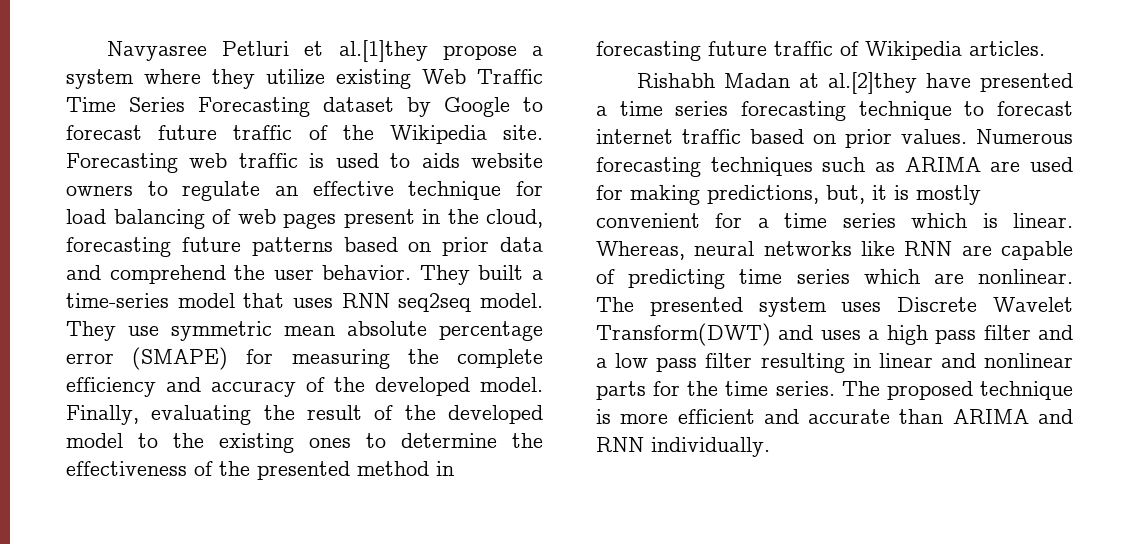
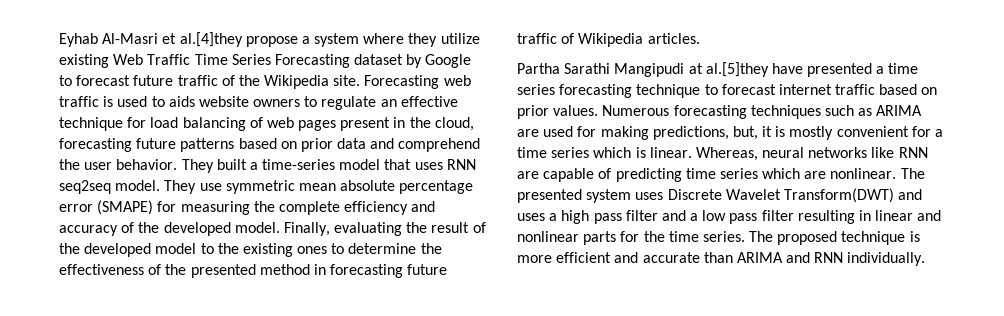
- Navyasree Petluri et al.[1]they propose a system where they utilize existing Web Traffic Time Series Forecasting dataset by Google to forecast future traffic of the Wikipedia site.
+ Eyhab Al-Masri et al.[4]they propose a system where they utilize existing Web Traffic Time Series Forecasting dataset by Google to forecast future traffic of the Wikipedia site.
- Rishabh Madan at al.[2]they have presented a time series forecasting technique to forecast internet traffic based on prior values.
+ Partha Sarathi Mangipudi at al.[5]they have presented a time series forecasting technique to forecast internet traffic based on prior values.

